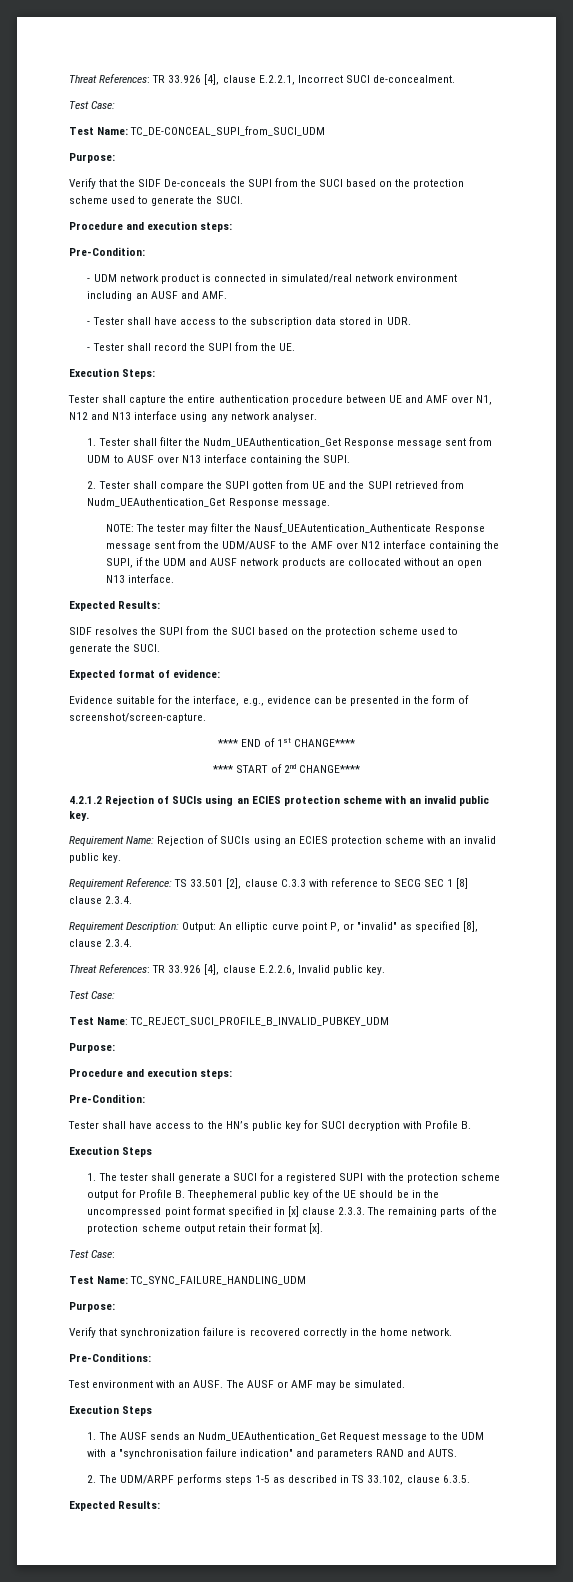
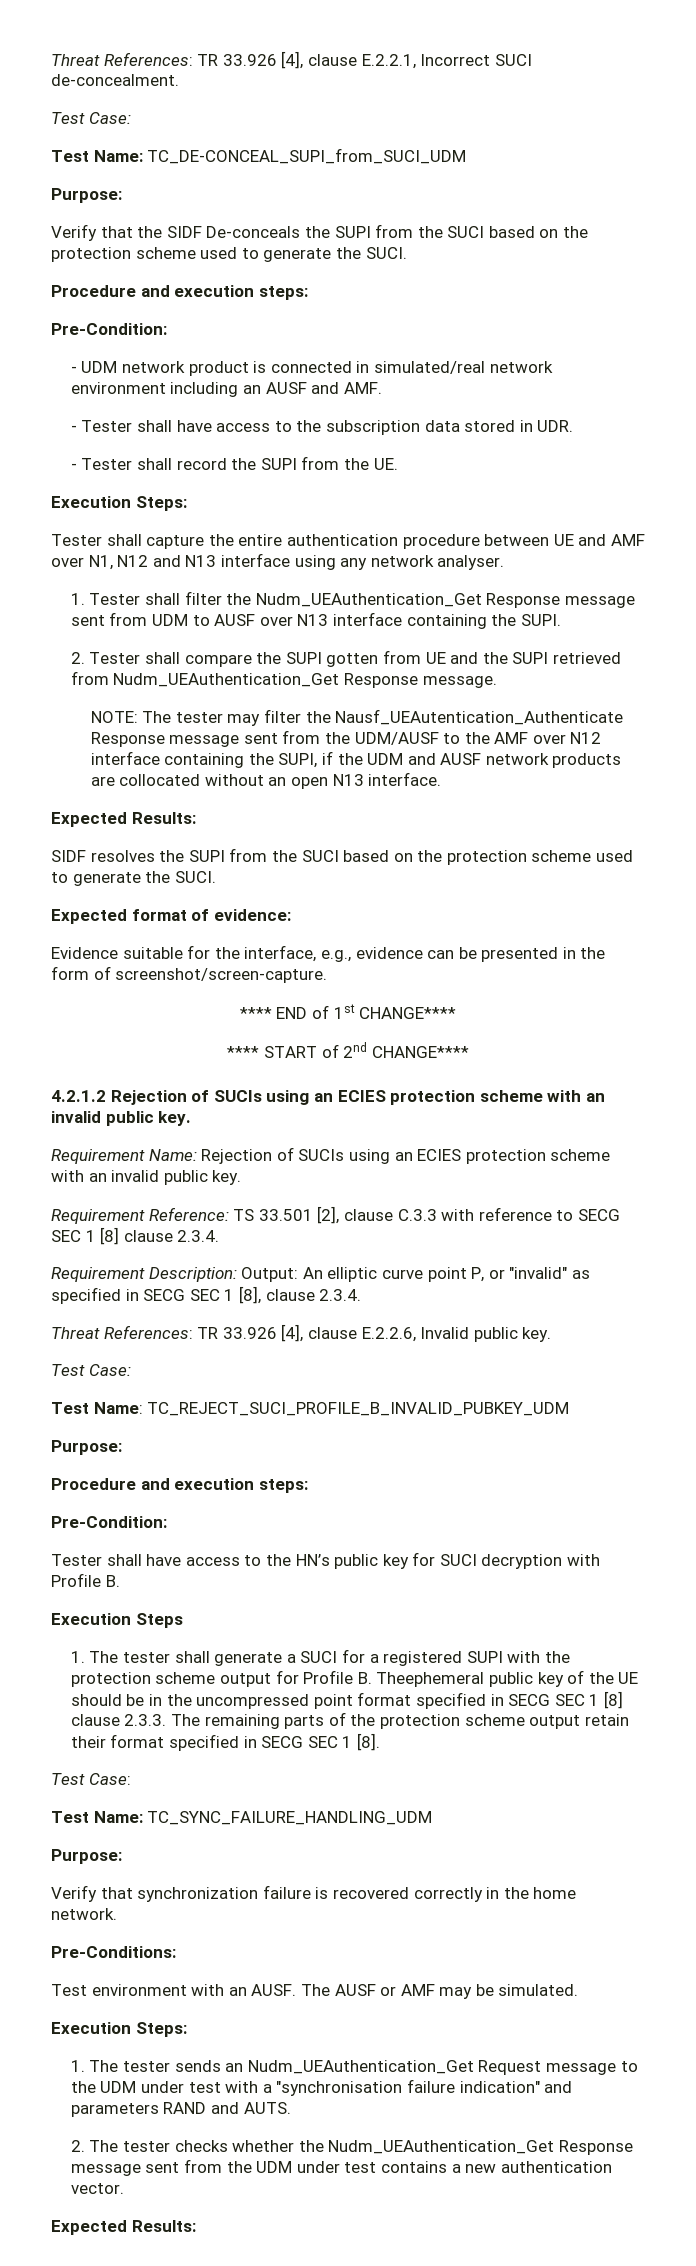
- Requirement Description: Output: An elliptic curve point P, or "invalid" as specified [8], clause 2.3.4.
+ Requirement Description: Output: An elliptic curve point P, or "invalid" as specified in SECG SEC 1 [8], clause 2.3.4.
- 1. The tester shall generate a SUCI for a registered SUPI with the protection scheme output for Profile B. Theephemeral public key of the UE should be in the uncompressed point format specified in [x] clause 2.3.3. The remaining parts of the protection scheme output retain their format [x].
+ 1. The tester shall generate a SUCI for a registered SUPI with the protection scheme output for Profile B. Theephemeral public key of the UE should be in the uncompressed point format specified in SECG SEC 1 [8] clause 2.3.3. The remaining parts of the protection scheme output retain their format specified in SECG SEC 1 [8].
  The AUSF or AMF may be simulated.
- Execution Steps
- 1. The AUSF sends an Nudm_UEAuthentication_Get Request message to the UDM with a "synchronisation failure indication" and parameters RAND and AUTS.
+ Execution Steps:
+ 1. The tester sends an Nudm_UEAuthentication_Get Request message to the UDM under test with a "synchronisation failure indication" and parameters RAND and AUTS.
- 2. The UDM/ARPF performs steps 1-5 as described in TS 33.102, clause 6.3.5.
+ 2. The tester checks whether the Nudm_UEAuthentication_Get Response message sent from the UDM under test contains a new authentication vector.

